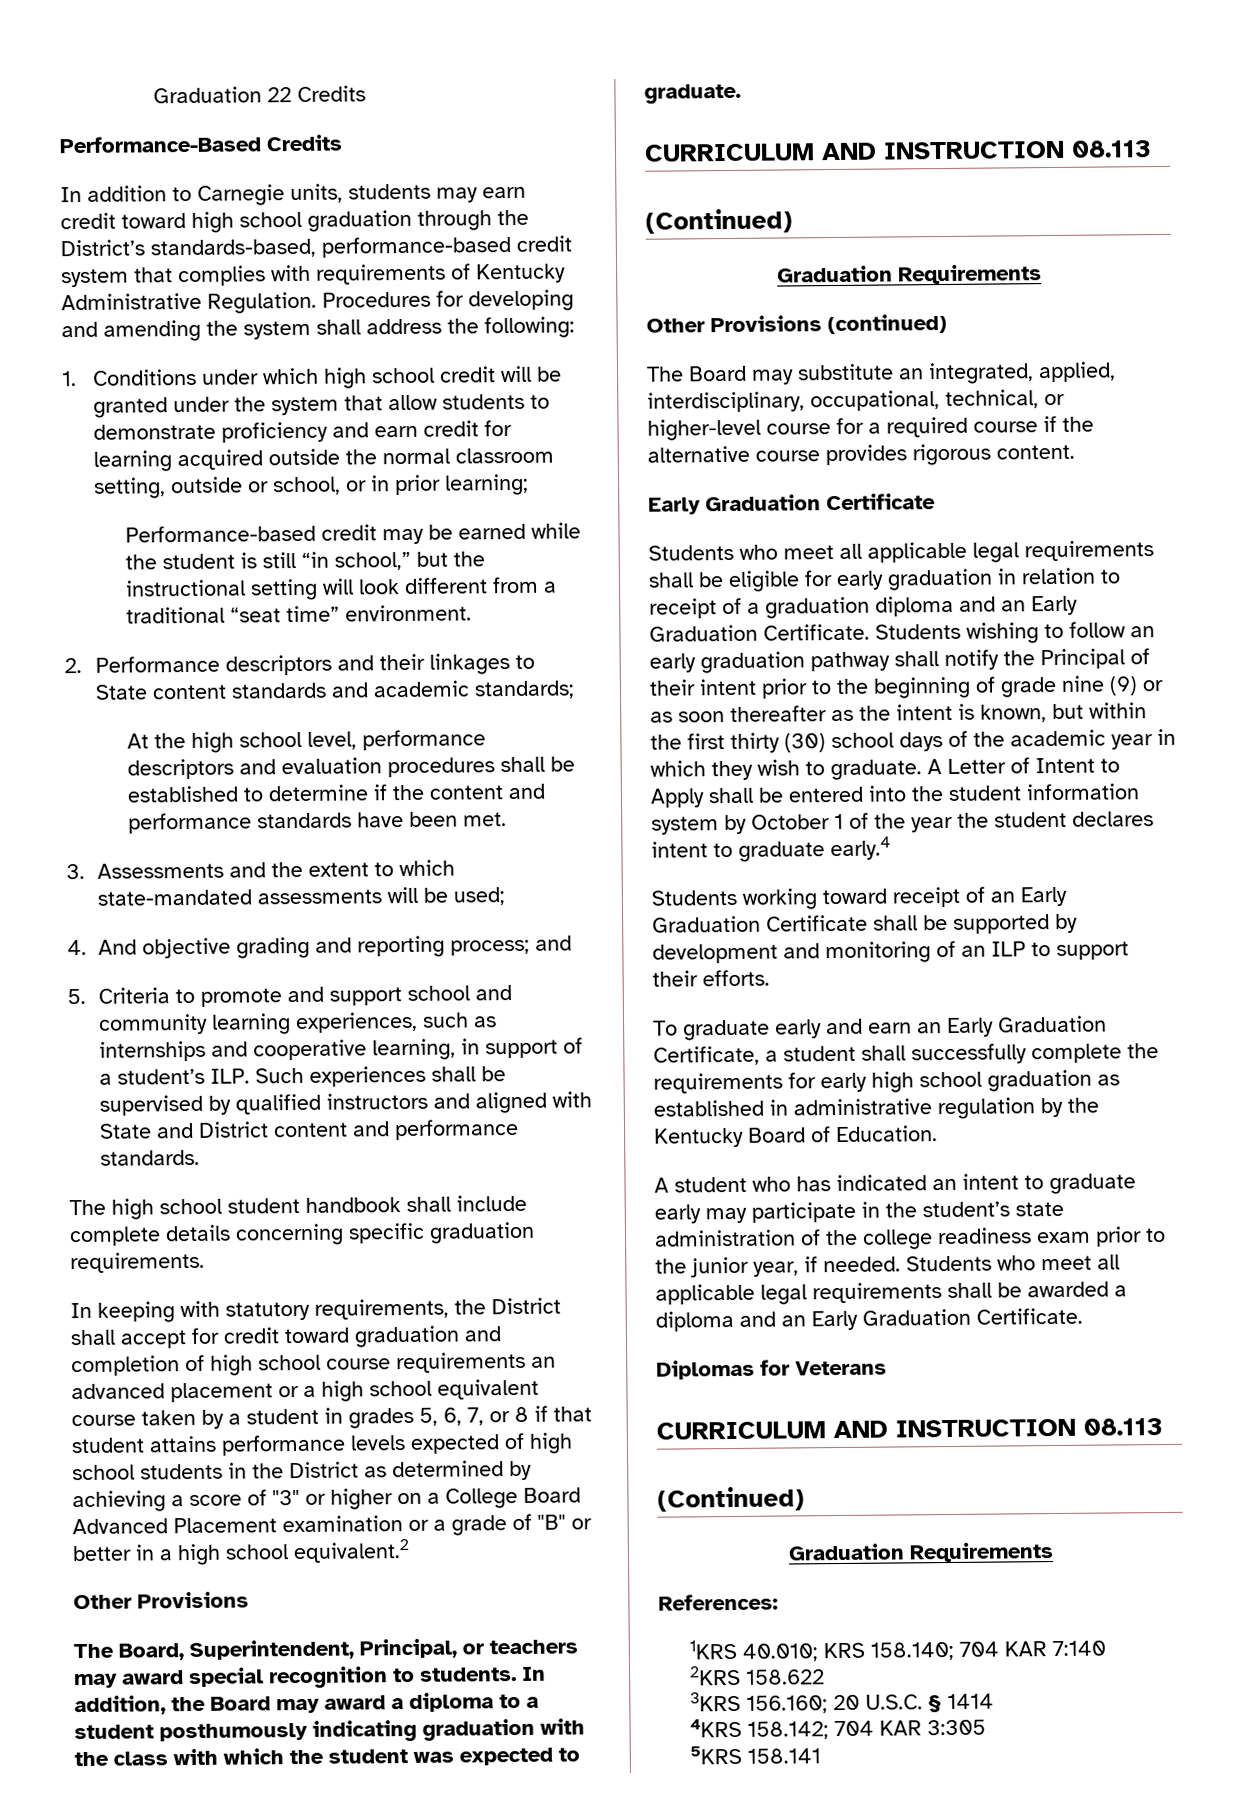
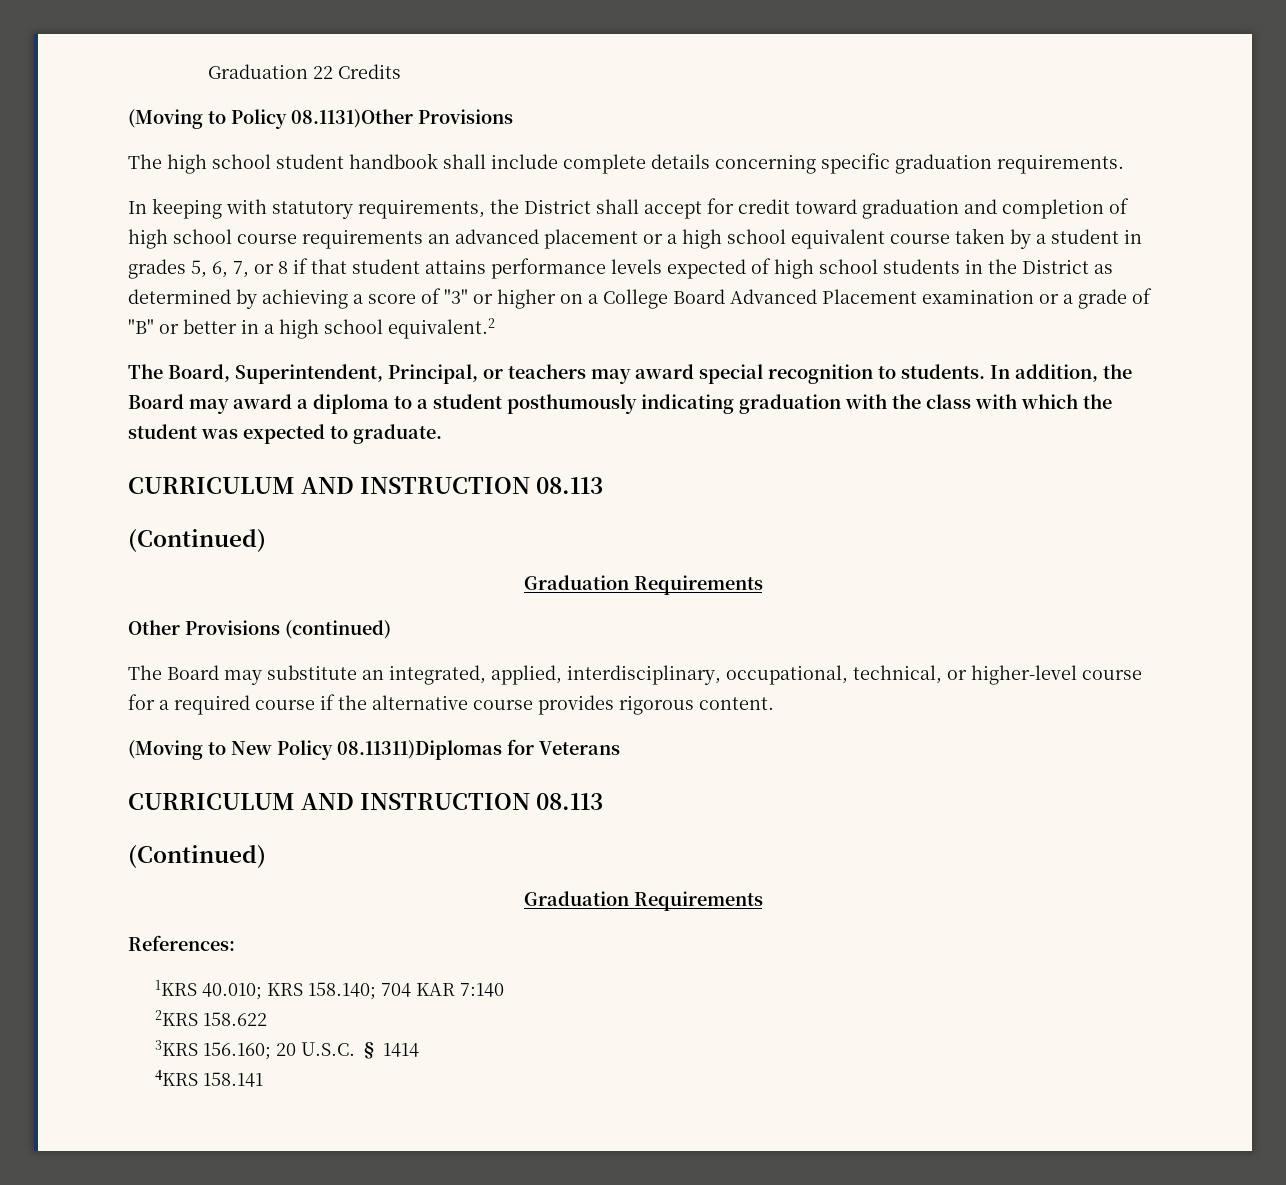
- Performance-Based Credits
- In addition to Carnegie units, students may earn credit toward high school graduation through the District’s standards-based, performance-based credit system that complies with requirements of Kentucky Administrative Regulation. Procedures for developing and amending the system shall address the following:
- 1. Conditions under which high school credit will be granted under the system that allow students to demonstrate proficiency and earn credit for learning acquired outside the normal classroom setting, outside or school, or in prior learning;
- Performance-based credit may be earned while the student is still “in school,” but the instructional setting will look different from a traditional “seat time” environment.
- 2. Performance descriptors and their linkages to State content standards and academic standards;
- At the high school level, performance descriptors and evaluation procedures shall be established to determine if the content and performance standards have been met.
- 3. Assessments and the extent to which state-mandated assessments will be used;
- 4. And objective grading and reporting process; and
- 5. Criteria to promote and support school and community learning experiences, such as internships and cooperative learning, in support of a student’s ILP. Such experiences shall be supervised by qualified instructors and aligned with State and District content and performance standards.
+ (Moving to Policy 08.1131)Other Provisions
  In keeping with statutory requirements, the District shall accept for credit toward graduation and completion of high school course requirements an advanced placement or a high school equivalent course taken by a student in grades 5, 6, 7, or 8 if that student attains performance levels expected of high school students in the District as determined by achieving a score of "3" or higher on a College Board Advanced Placement examination or a grade of "B" or better in a high school equivalent.2
- Other Provisions
  The Board may substitute an integrated, applied, interdisciplinary, occupational, technical, or higher-level course for a required course if the alternative course provides rigorous content.
- Early Graduation Certificate
- Students who meet all applicable legal requirements shall be eligible for early graduation in relation to receipt of a graduation diploma and an Early Graduation Certificate. Students wishing to follow an early graduation pathway shall notify the Principal of their intent prior to the beginning of grade nine (9) or as soon thereafter as the intent is known, but within the first thirty (30) school days of the academic year in which they wish to graduate. A Letter of Intent to Apply shall be entered into the student information system by October 1 of the year the student declares intent to graduate early.4
- Students working toward receipt of an Early Graduation Certificate shall be supported by development and monitoring of an ILP to support their efforts.
- To graduate early and earn an Early Graduation Certificate, a student shall successfully complete the requirements for early high school graduation as established in administrative regulation by the Kentucky Board of Education.
- A student who has indicated an intent to graduate early may participate in the student’s state administration of the college readiness exam prior to the junior year, if needed. Students who meet all applicable legal requirements shall be awarded a diploma and an Early Graduation Certificate.
- Diplomas for Veterans
+ (Moving to New Policy 08.11311)Diplomas for Veterans
- 4KRS 158.142; 704 KAR 3:305
- 5KRS 158.141
+ 4KRS 158.141

